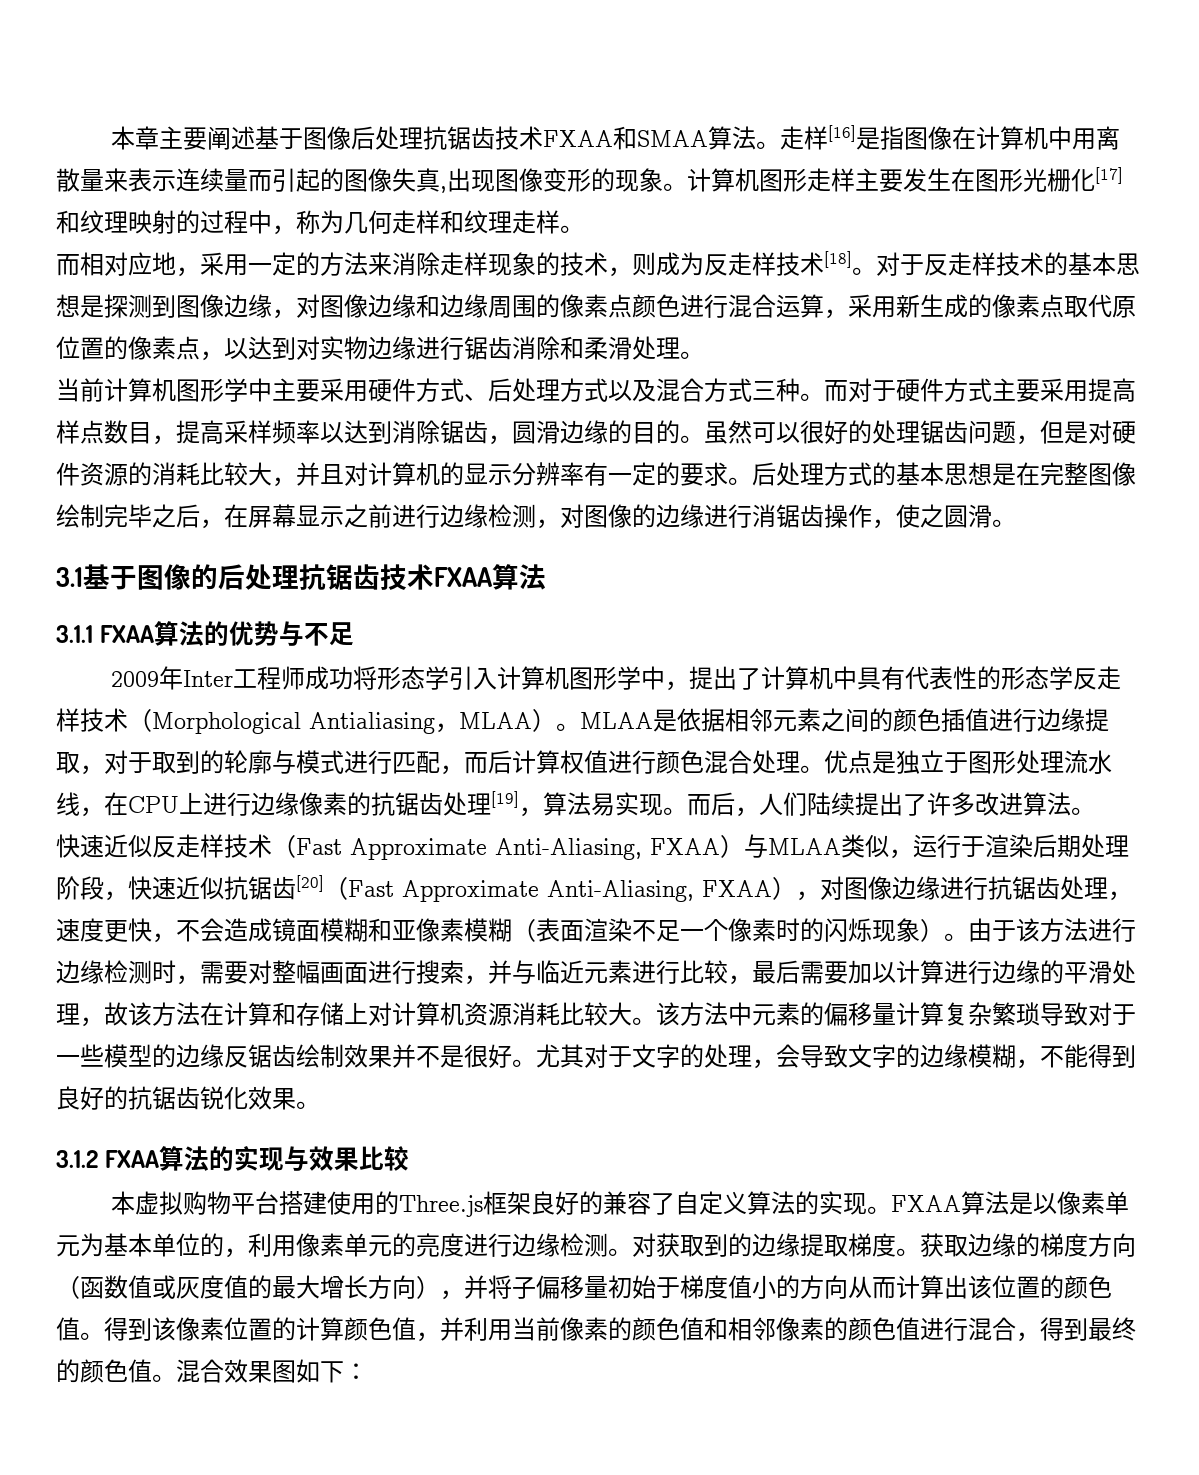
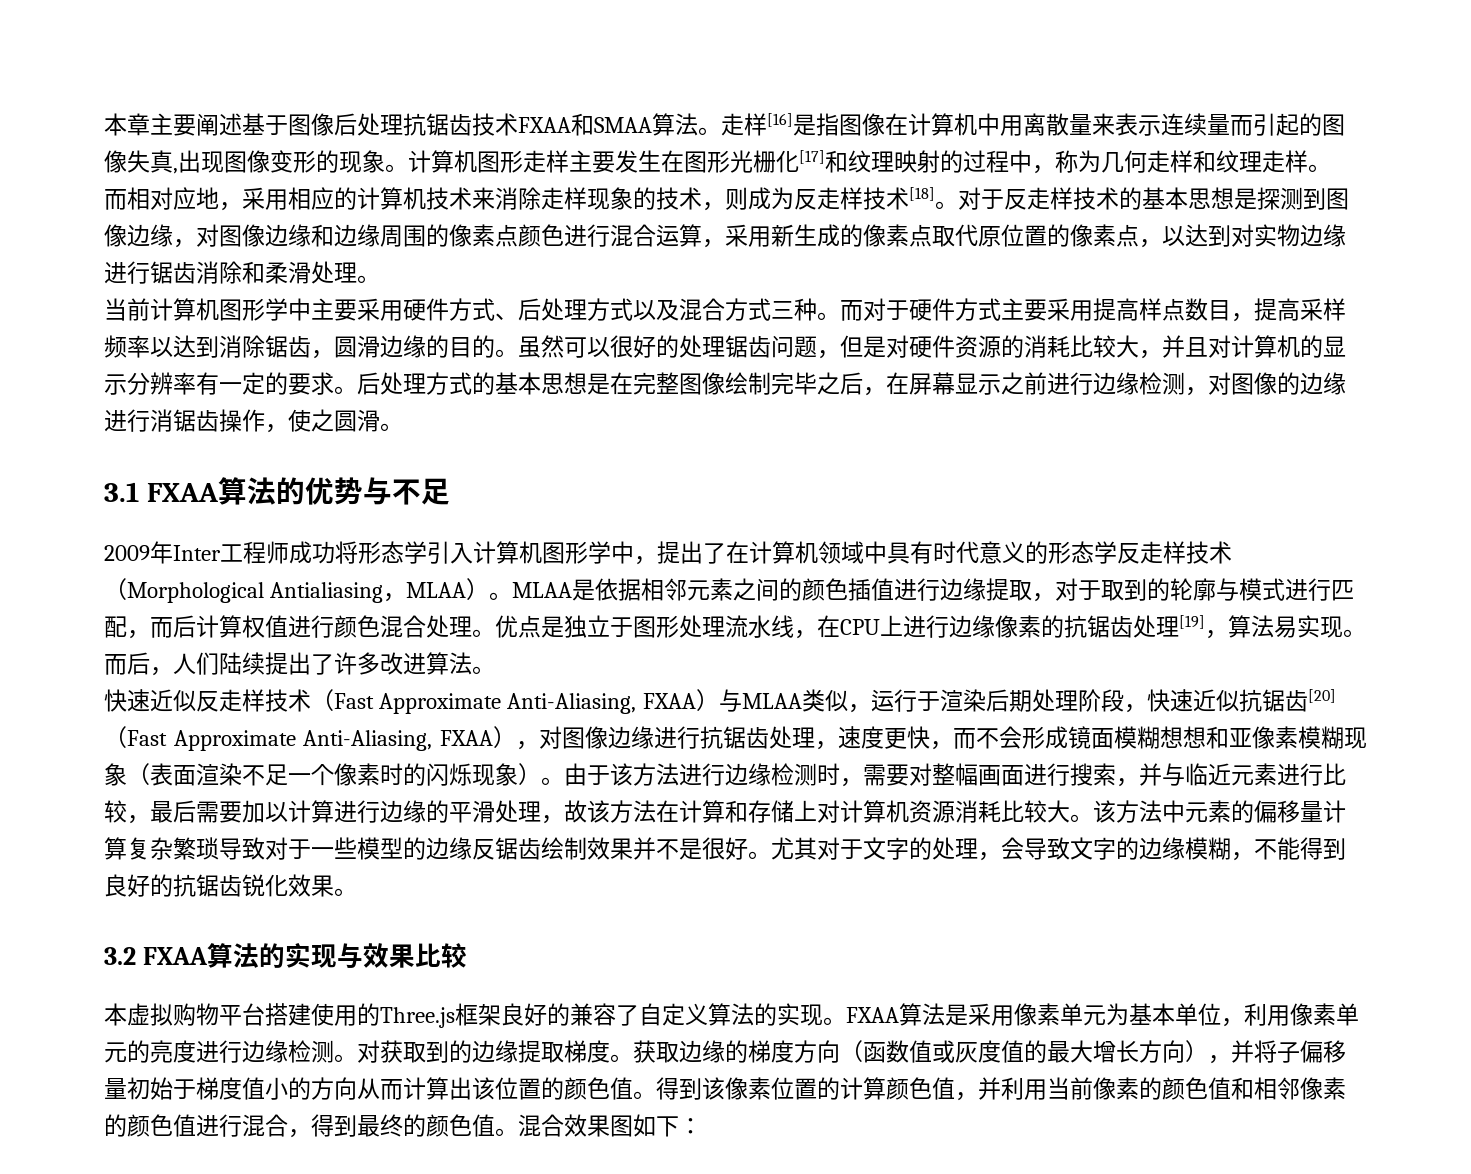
- 而相对应地，采用一定的方法来消除走样现象的技术，则成为反走样技术[18]。
+ 而相对应地，采用相应的计算机技术来消除走样现象的技术，则成为反走样技术[18]。
- 3.1基于图像的后处理抗锯齿技术FXAA算法
- 3.1.1 FXAA算法的优势与不足
+ 3.1 FXAA算法的优势与不足
- 2009年Inter工程师成功将形态学引入计算机图形学中，提出了计算机中具有代表性的形态学反走样技术（Morphological Antialiasing，MLAA）。
+ 2009年Inter工程师成功将形态学引入计算机图形学中，提出了在计算机领域中具有时代意义的形态学反走样技术（Morphological Antialiasing，MLAA）。
- 快速近似反走样技术（Fast Approximate Anti-Aliasing, FXAA）与MLAA类似，运行于渲染后期处理阶段，快速近似抗锯齿[20]（Fast Approximate Anti-Aliasing, FXAA），对图像边缘进行抗锯齿处理，速度更快，不会造成镜面模糊和亚像素模糊（表面渲染不足一个像素时的闪烁现象）。
+ 快速近似反走样技术（Fast Approximate Anti-Aliasing, FXAA）与MLAA类似，运行于渲染后期处理阶段，快速近似抗锯齿[20]（Fast Approximate Anti-Aliasing, FXAA），对图像边缘进行抗锯齿处理，速度更快，而不会形成镜面模糊想想和亚像素模糊现象（表面渲染不足一个像素时的闪烁现象）。
- 3.1.2 FXAA算法的实现与效果比较
+ 3.2 FXAA算法的实现与效果比较
- FXAA算法是以像素单元为基本单位的，利用像素单元的亮度进行边缘检测。
+ FXAA算法是采用像素单元为基本单位，利用像素单元的亮度进行边缘检测。

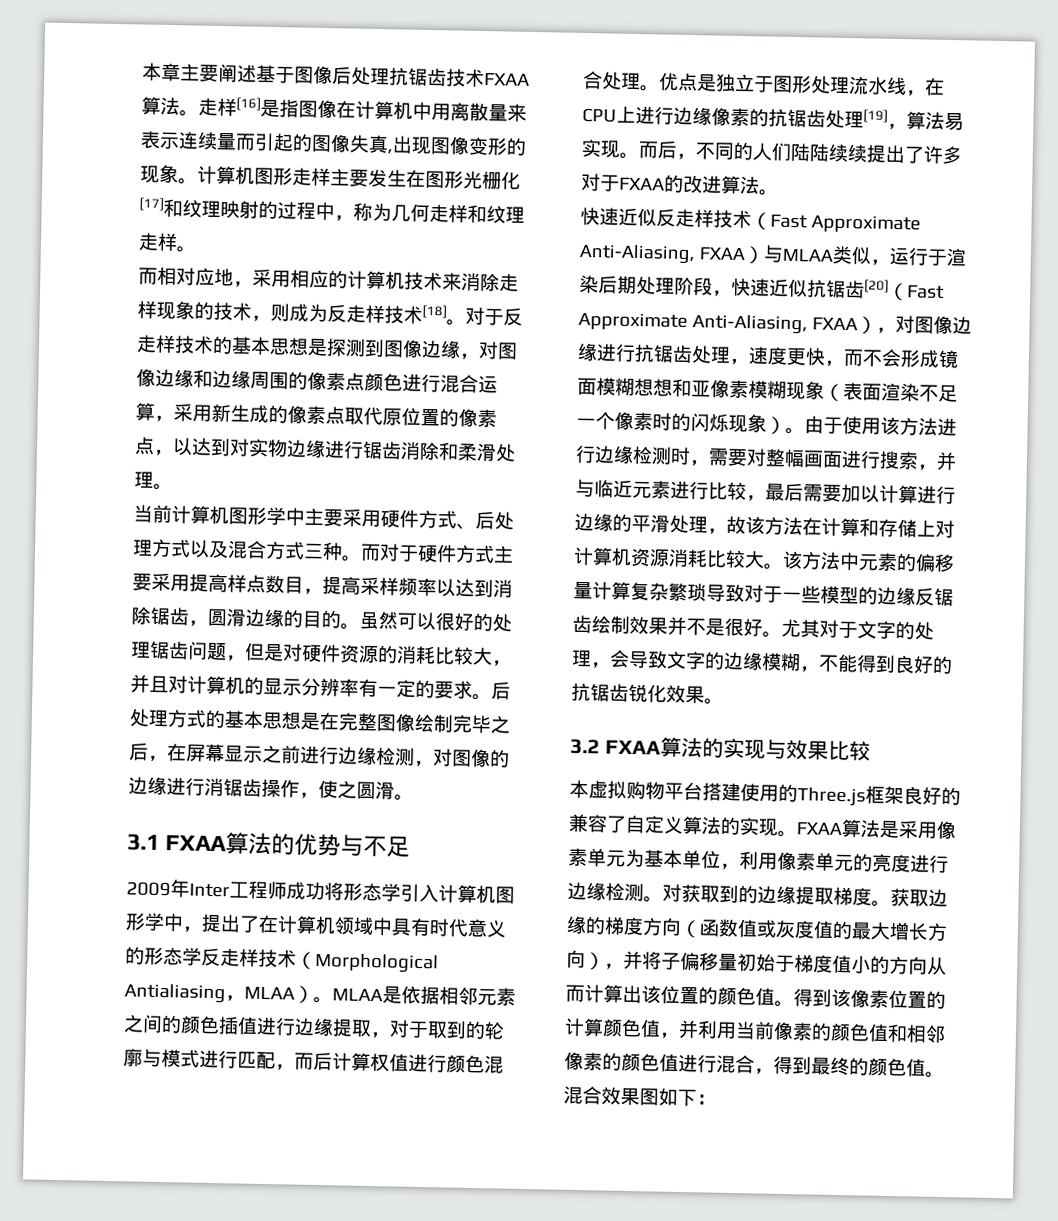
- 本章主要阐述基于图像后处理抗锯齿技术FXAA和SMAA算法。
+ 本章主要阐述基于图像后处理抗锯齿技术FXAA算法。
- 而后，人们陆续提出了许多改进算法。
+ 而后，不同的人们陆陆续续提出了许多对于FXAA的改进算法。
- 由于该方法进行边缘检测时，需要对整幅画面进行搜索，并与临近元素进行比较，最后需要加以计算进行边缘的平滑处理，故该方法在计算和存储上对计算机资源消耗比较大。
+ 由于使用该方法进行边缘检测时，需要对整幅画面进行搜索，并与临近元素进行比较，最后需要加以计算进行边缘的平滑处理，故该方法在计算和存储上对计算机资源消耗比较大。

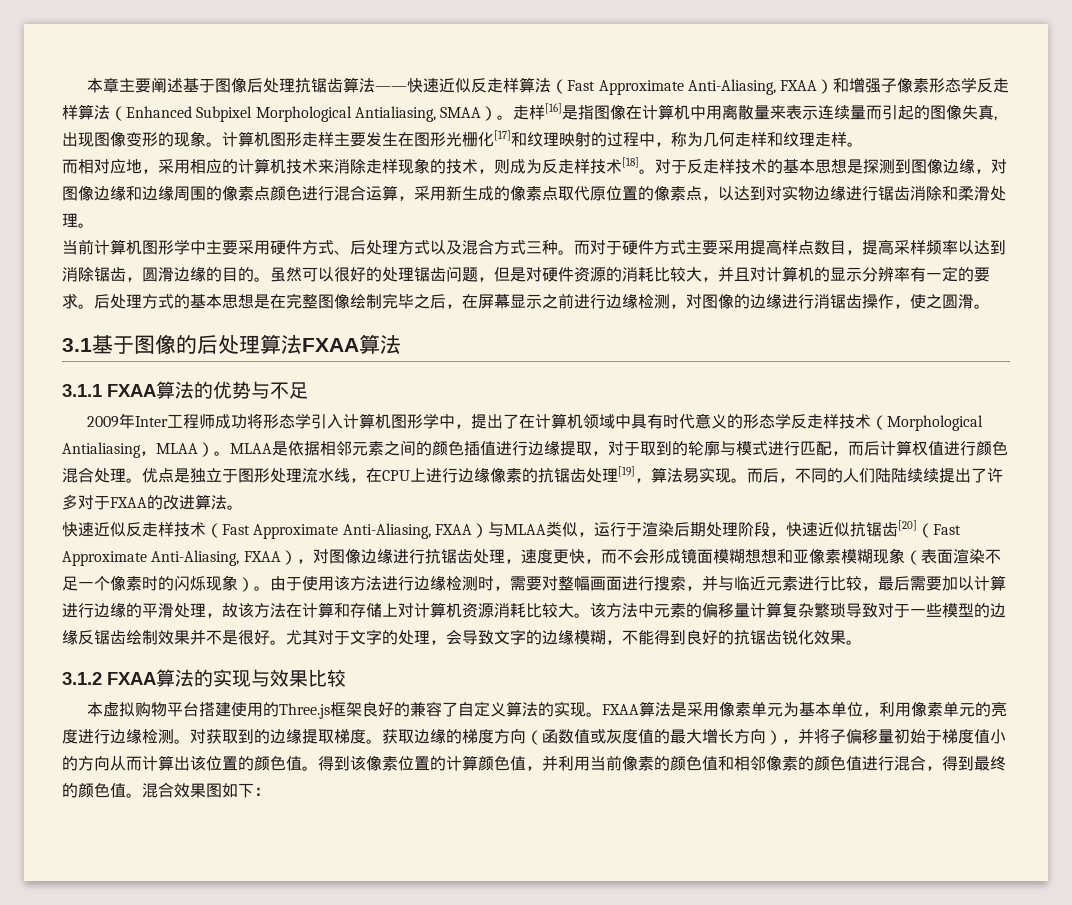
- 本章主要阐述基于图像后处理抗锯齿技术FXAA算法。
+ 本章主要阐述基于图像后处理抗锯齿算法——快速近似反走样算法（Fast Approximate Anti-Aliasing, FXAA）和增强子像素形态学反走样算法（Enhanced Subpixel Morphological Antialiasing, SMAA）。
- 3.1 FXAA算法的优势与不足
+ 3.1基于图像的后处理算法FXAA算法
+ 3.1.1 FXAA算法的优势与不足
- 3.2 FXAA算法的实现与效果比较
+ 3.1.2 FXAA算法的实现与效果比较

